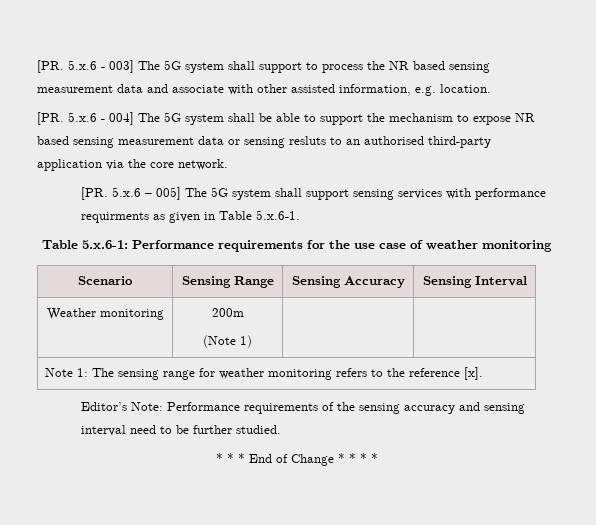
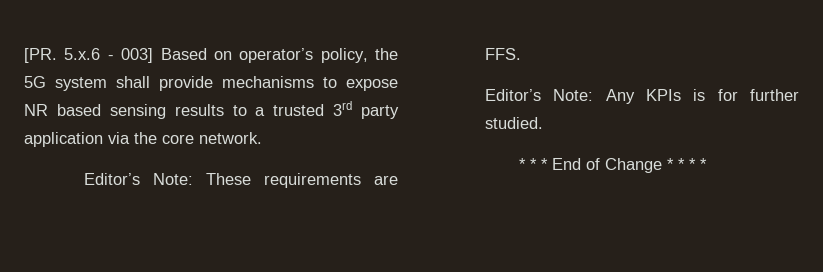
- [PR. 5.x.6 - 003] The 5G system shall support to process the NR based sensing measurement data and associate with other assisted information, e.g. location.
- [PR. 5.x.6 - 004] The 5G system shall be able to support the mechanism to expose NR based sensing measurement data or sensing resluts to an authorised third-party application via the core network.
+ [PR. 5.x.6 - 003] Based on operator’s policy, the 5G system shall provide mechanisms to expose NR based sensing results to a trusted 3rd party application via the core network.
- [PR. 5.x.6 – 005] The 5G system shall support sensing services with performance requirments as given in Table 5.x.6-1.
- Table 5.x.6-1: Performance requirements for the use case of weather monitoring
- Scenario | Sensing Range | Sensing Accuracy | Sensing Interval
- Weather monitoring | 200m
- (Note 1) | |
- Note 1: The sensing range for weather monitoring refers to the reference [x].
- Editor’s Note: Performance requirements of the sensing accuracy and sensing interval need to be further studied.
+ Editor’s Note: These requirements are FFS.
+ Editor’s Note: Any KPIs is for further studied.

